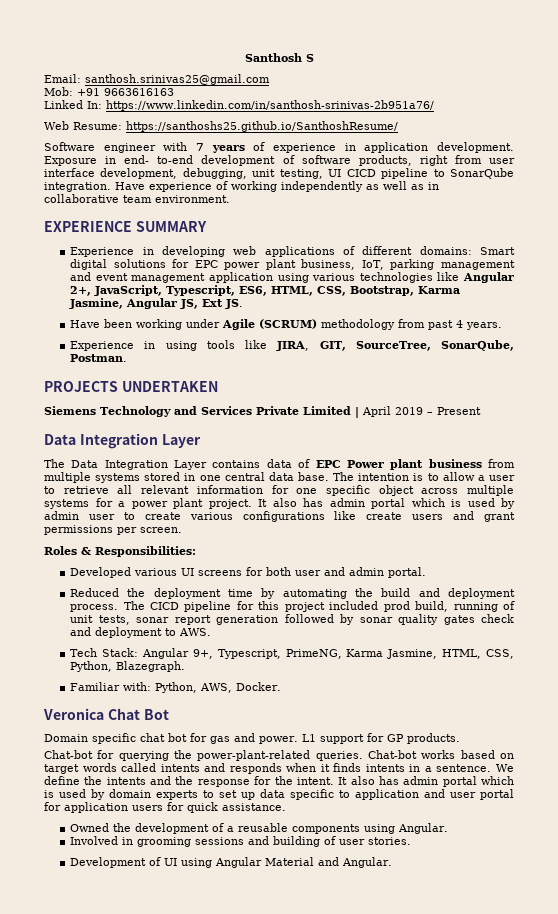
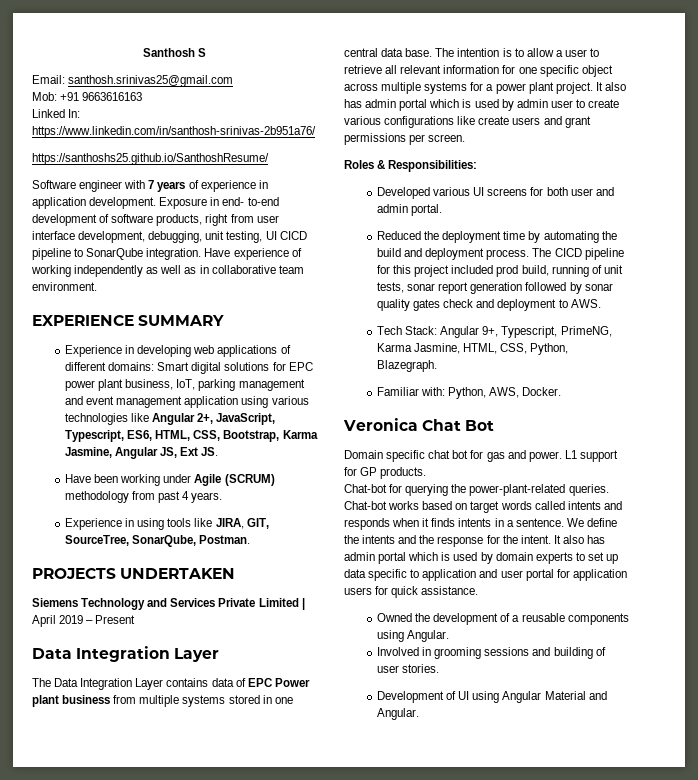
- Web Resume: https://santhoshs25.github.io/SanthoshResume/
+ https://santhoshs25.github.io/SanthoshResume/

